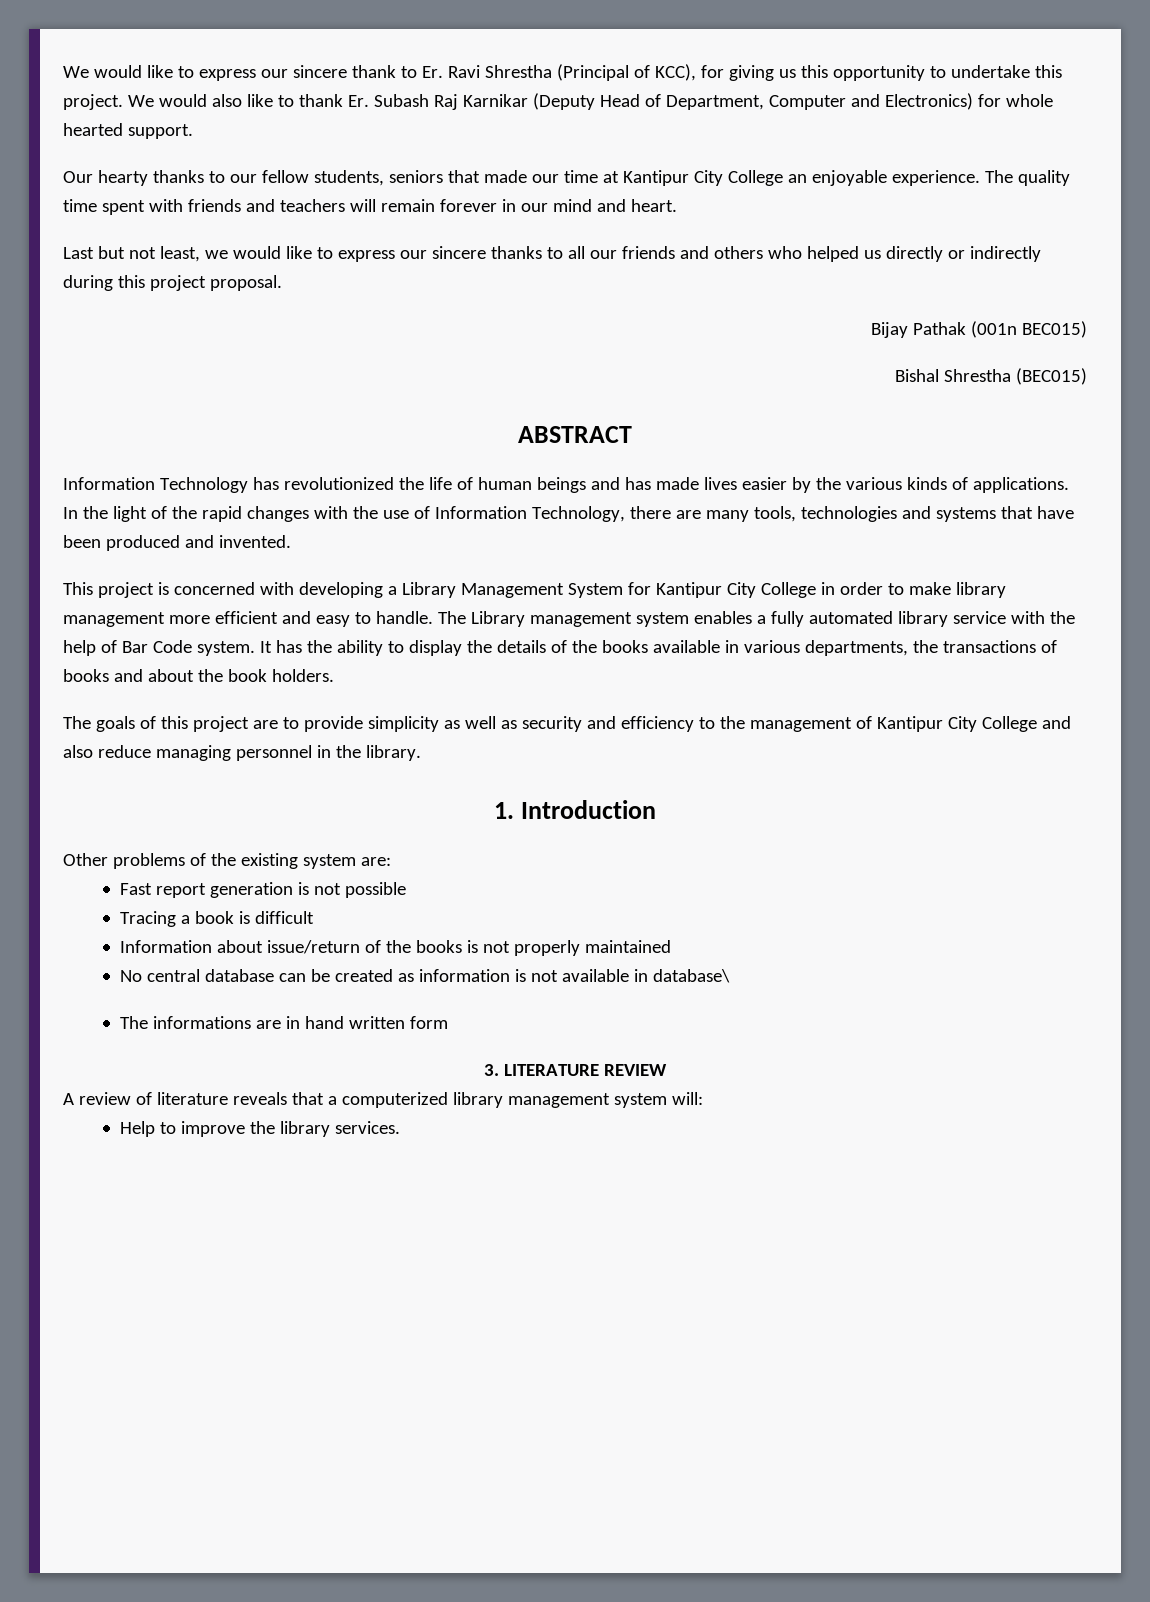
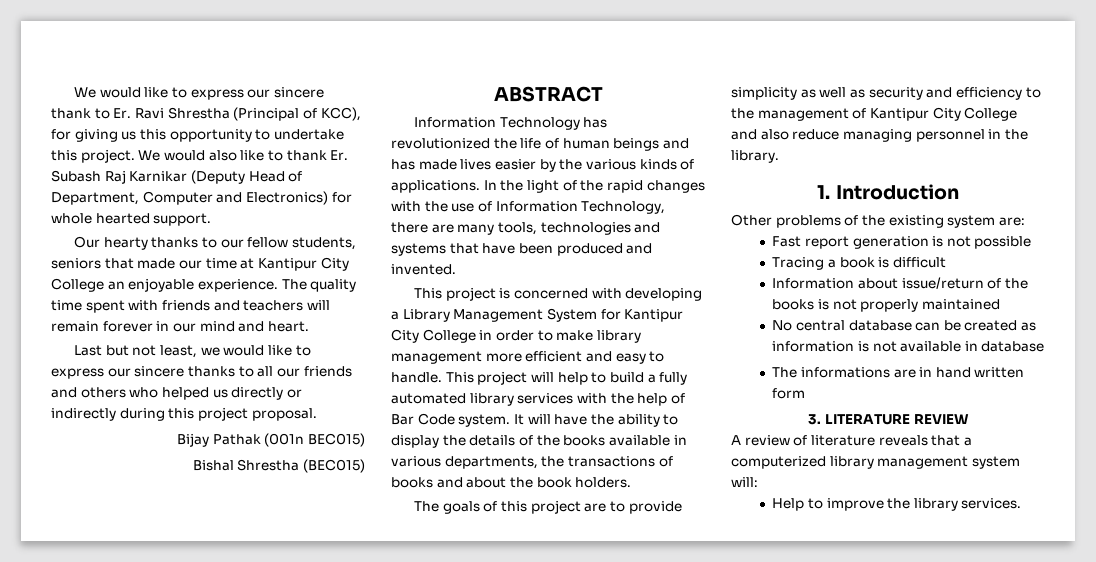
- The Library management system enables a fully automated library service with the help of Bar Code system.
+ This project will help to build a fully automated library services with the help of Bar Code system.
- It has the ability to display the details of the books available in various departments, the transactions of books and about the book holders.
+ It will have the ability to display the details of the books available in various departments, the transactions of books and about the book holders.
- No central database can be created as information is not available in database\
+ No central database can be created as information is not available in database

